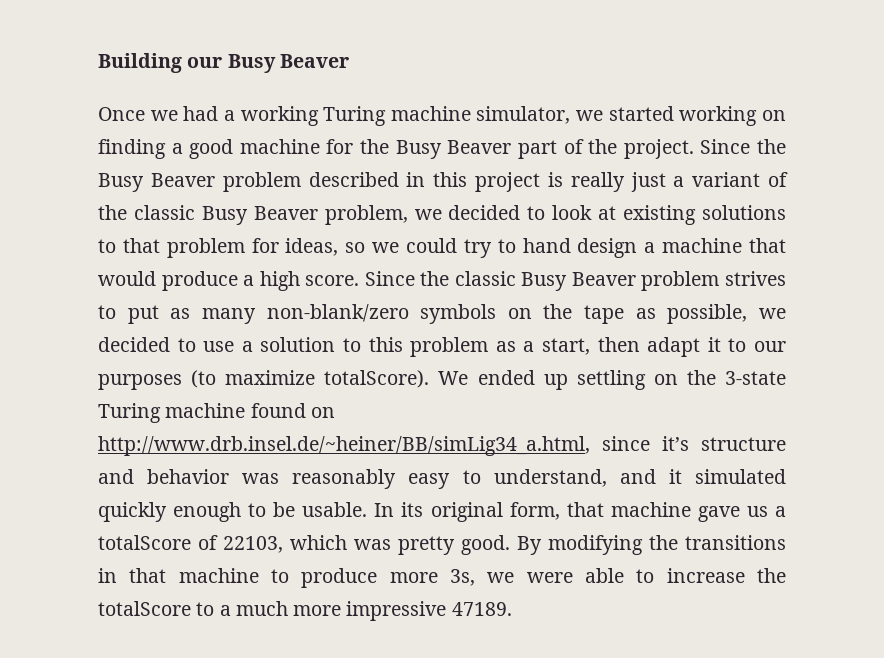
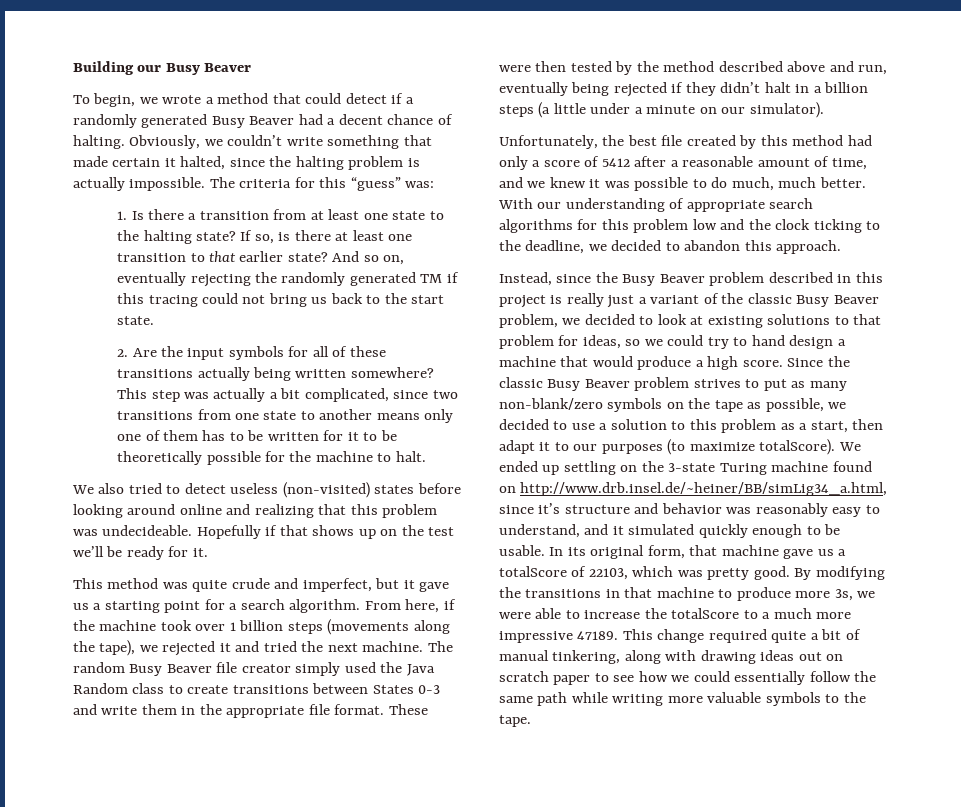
- Once we had a working Turing machine simulator, we started working on finding a good machine for the Busy Beaver part of the project. Since the Busy Beaver problem described in this project is really just a variant of the classic Busy Beaver problem, we decided to look at existing solutions to that problem for ideas, so we could try to hand design a machine that would produce a high score.
+ To begin, we wrote a method that could detect if a randomly generated Busy Beaver had a decent chance of halting. Obviously, we couldn’t write something that made certain it halted, since the halting problem is actually impossible. The criteria for this “guess” was:
+ 1. Is there a transition from at least one state to the halting state? If so, is there at least one transition to that earlier state? And so on, eventually rejecting the randomly generated TM if this tracing could not bring us back to the start state.
+ 2. Are the input symbols for all of these transitions actually being written somewhere? This step was actually a bit complicated, since two transitions from one state to another means only one of them has to be written for it to be theoretically possible for the machine to halt.
+ We also tried to detect useless (non-visited) states before looking around online and realizing that this problem was undecideable. Hopefully if that shows up on the test we’ll be ready for it.
+ This method was quite crude and imperfect, but it gave us a starting point for a search algorithm. From here, if the machine took over 1 billion steps (movements along the tape), we rejected it and tried the next machine. The random Busy Beaver file creator simply used the Java Random class to create transitions between States 0-3 and write them in the appropriate file format. These were then tested by the method described above and run, eventually being rejected if they didn’t halt in a billion steps (a little under a minute on our simulator).
+ Unfortunately, the best file created by this method had only a score of 5412 after a reasonable amount of time, and we knew it was possible to do much, much better. With our understanding of appropriate search algorithms for this problem low and the clock ticking to the deadline, we decided to abandon this approach.
+ Instead, since the Busy Beaver problem described in this project is really just a variant of the classic Busy Beaver problem, we decided to look at existing solutions to that problem for ideas, so we could try to hand design a machine that would produce a high score.
+ This change required quite a bit of manual tinkering, along with drawing ideas out on scratch paper to see how we could essentially follow the same path while writing more valuable symbols to the tape.

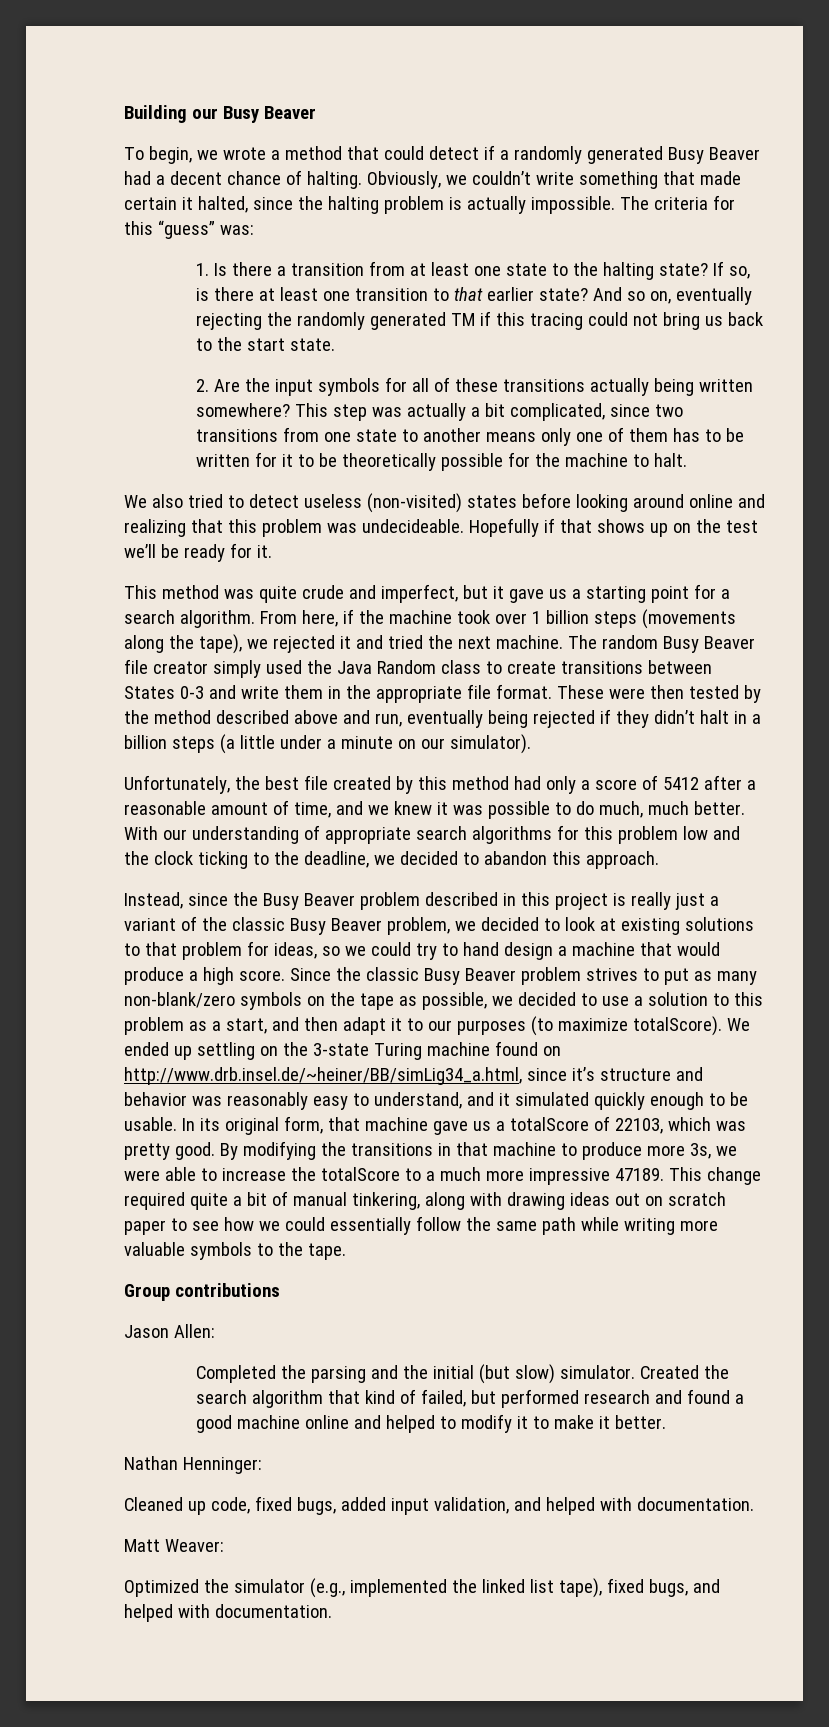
- Since the classic Busy Beaver problem strives to put as many non-blank/zero symbols on the tape as possible, we decided to use a solution to this problem as a start, then adapt it to our purposes (to maximize totalScore).
+ Since the classic Busy Beaver problem strives to put as many non-blank/zero symbols on the tape as possible, we decided to use a solution to this problem as a start, and then adapt it to our purposes (to maximize totalScore).
+ Group contributions
+ Jason Allen:
+ Completed the parsing and the initial (but slow) simulator. Created the search algorithm that kind of failed, but performed research and found a good machine online and helped to modify it to make it better.
+ Nathan Henninger:
+ Cleaned up code, fixed bugs, added input validation, and helped with documentation.
+ Matt Weaver:
+ Optimized the simulator (e.g., implemented the linked list tape), fixed bugs, and helped with documentation.

